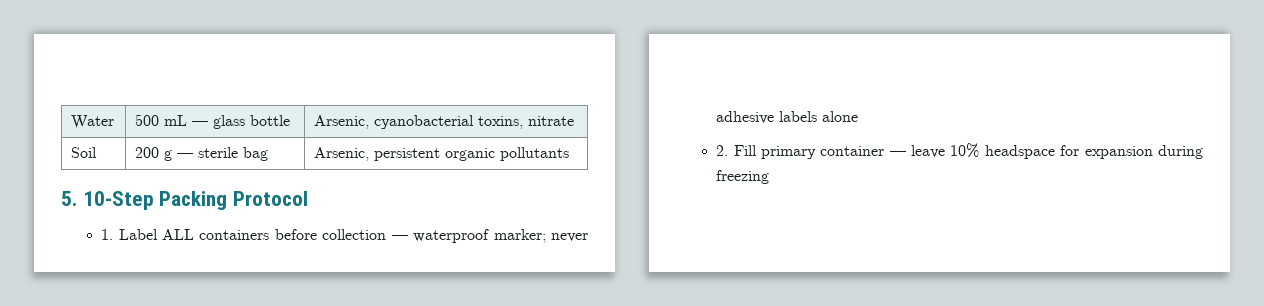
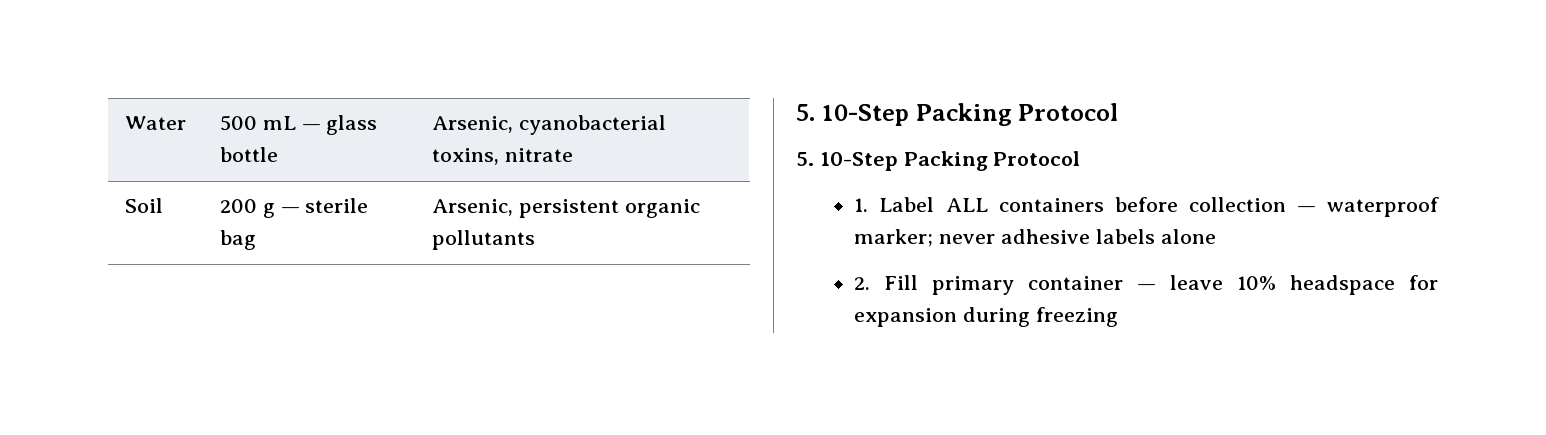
  Soil | 200 g — sterile bag | Arsenic, persistent organic pollutants
+ 5. 10-Step Packing Protocol

